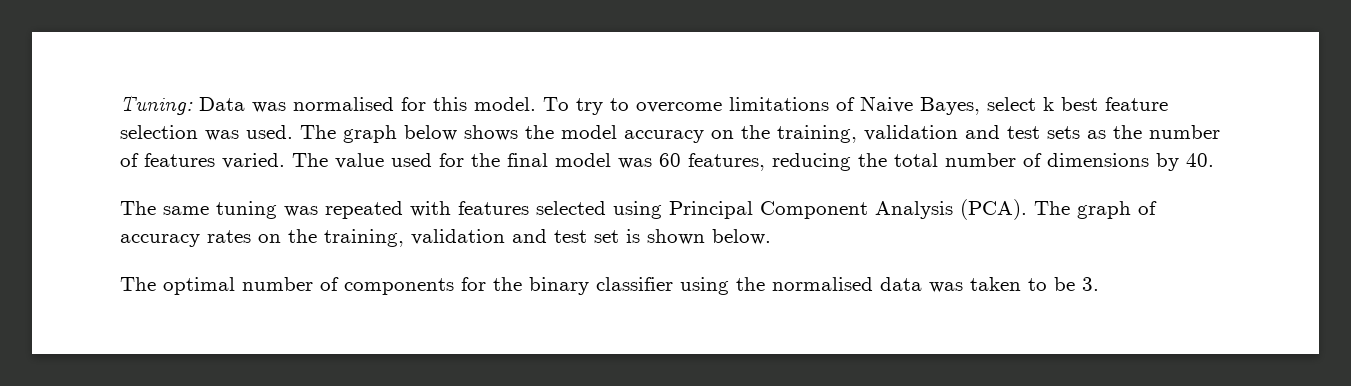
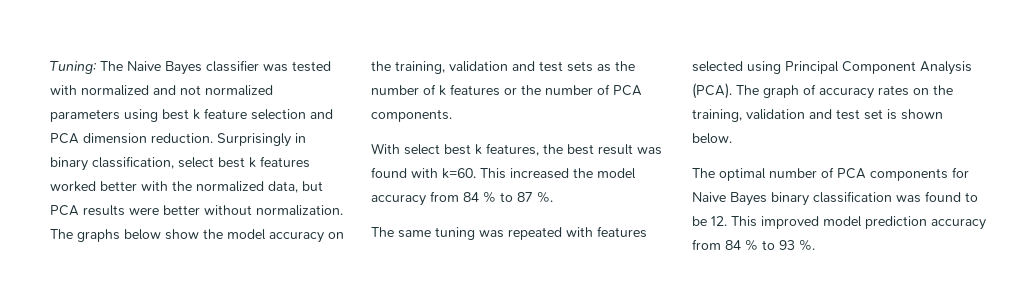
- Tuning: Data was normalised for this model. To try to overcome limitations of Naive Bayes, select k best feature selection was used. The graph below shows the model accuracy on the training, validation and test sets as the number of features varied. The value used for the final model was 60 features, reducing the total number of dimensions by 40.
+ Tuning: The Naive Bayes classifier was tested with normalized and not normalized parameters using best k feature selection and PCA dimension reduction. Surprisingly in binary classification, select best k features worked better with the normalized data, but PCA results were better without normalization. The graphs below show the model accuracy on the training, validation and test sets as the number of k features or the number of PCA components.
+ With select best k features, the best result was found with k=60. This increased the model accuracy from 84 % to 87 %.
- The optimal number of components for the binary classifier using the normalised data was taken to be 3.
+ The optimal number of PCA components for Naive Bayes binary classification was found to be 12. This improved model prediction accuracy from 84 % to 93 %.

